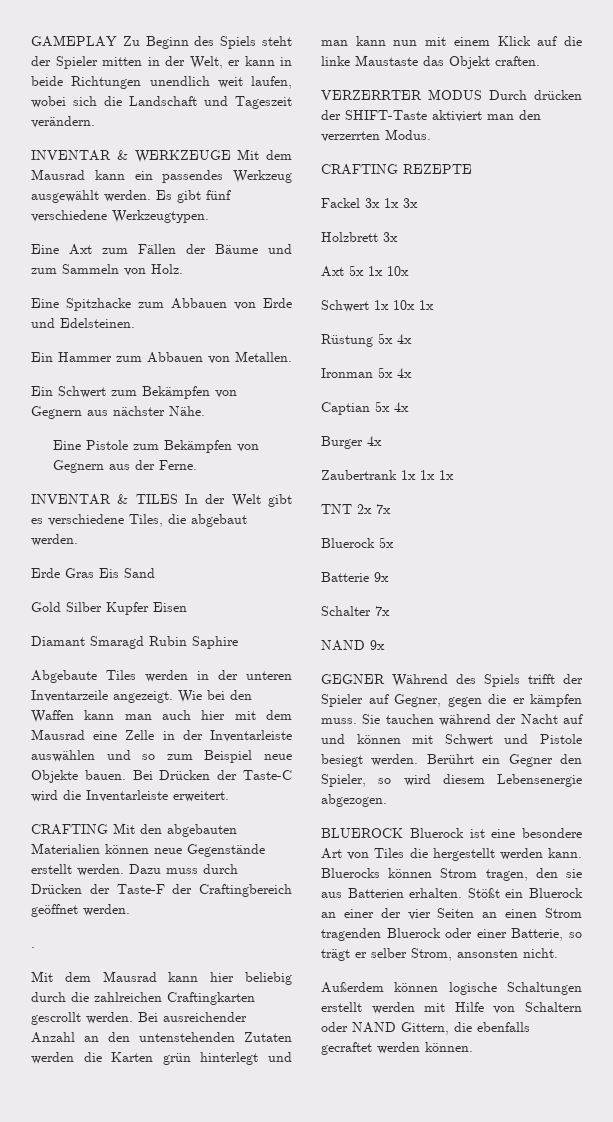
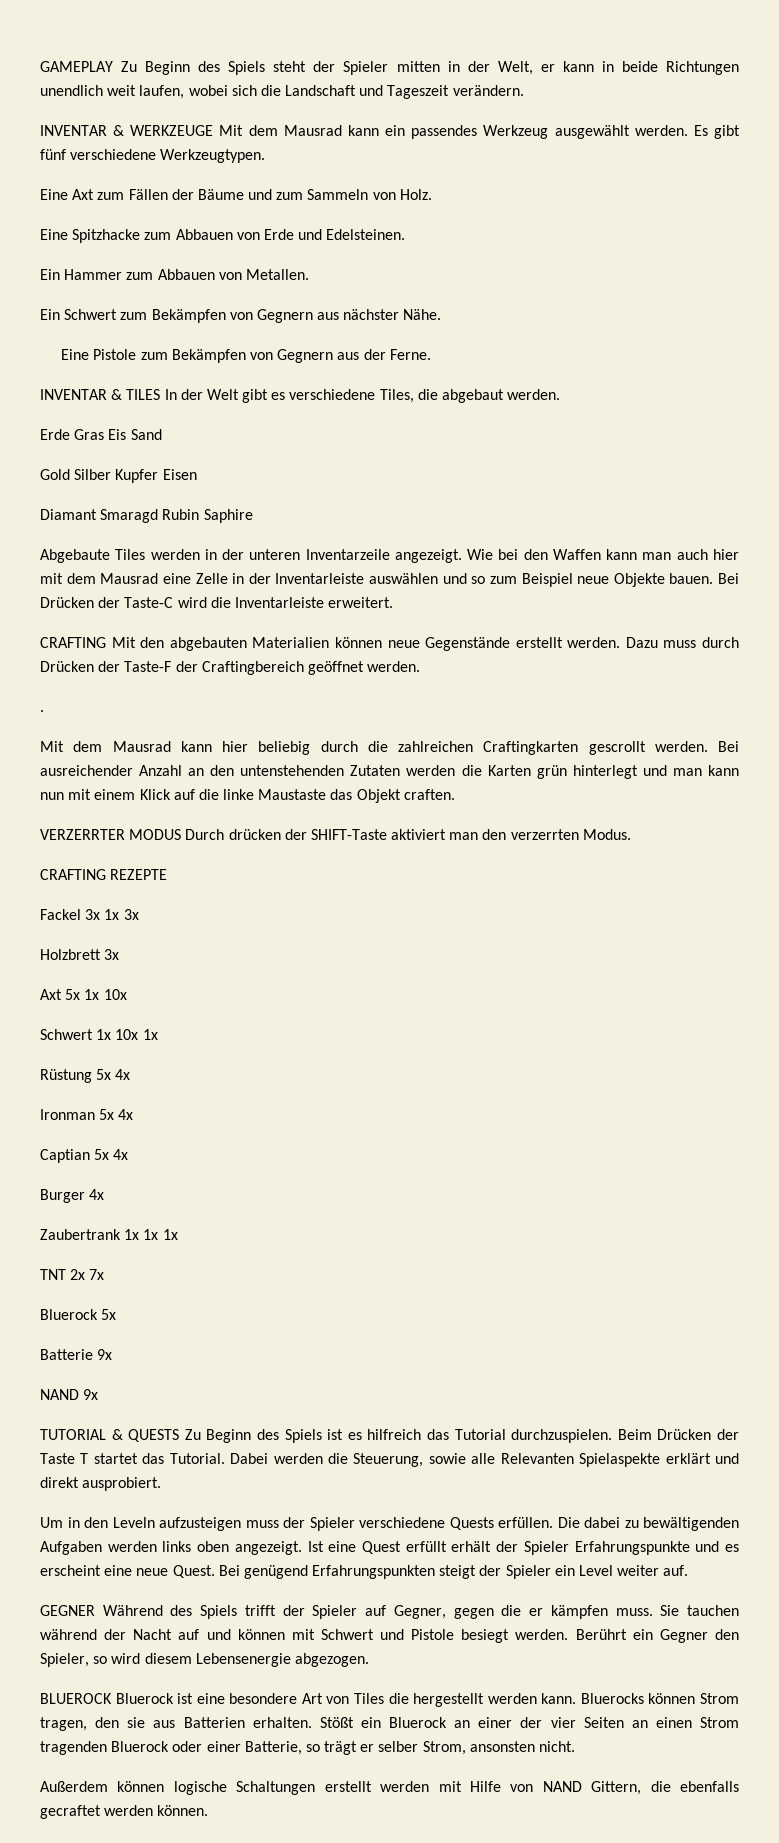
- Schalter 7x
+ TUTORIAL & QUESTS Zu Beginn des Spiels ist es hilfreich das Tutorial durchzuspielen. Beim Drücken der Taste T startet das Tutorial. Dabei werden die Steuerung, sowie alle Relevanten Spielaspekte erklärt und direkt ausprobiert.
+ Um in den Leveln aufzusteigen muss der Spieler verschiedene Quests erfüllen. Die dabei zu bewältigenden Aufgaben werden links oben angezeigt. Ist eine Quest erfüllt erhält der Spieler Erfahrungspunkte und es erscheint eine neue Quest. Bei genügend Erfahrungspunkten steigt der Spieler ein Level weiter auf.
- Außerdem können logische Schaltungen erstellt werden mit Hilfe von Schaltern oder NAND Gittern, die ebenfalls gecraftet werden können.
+ Außerdem können logische Schaltungen erstellt werden mit Hilfe von NAND Gittern, die ebenfalls gecraftet werden können.

